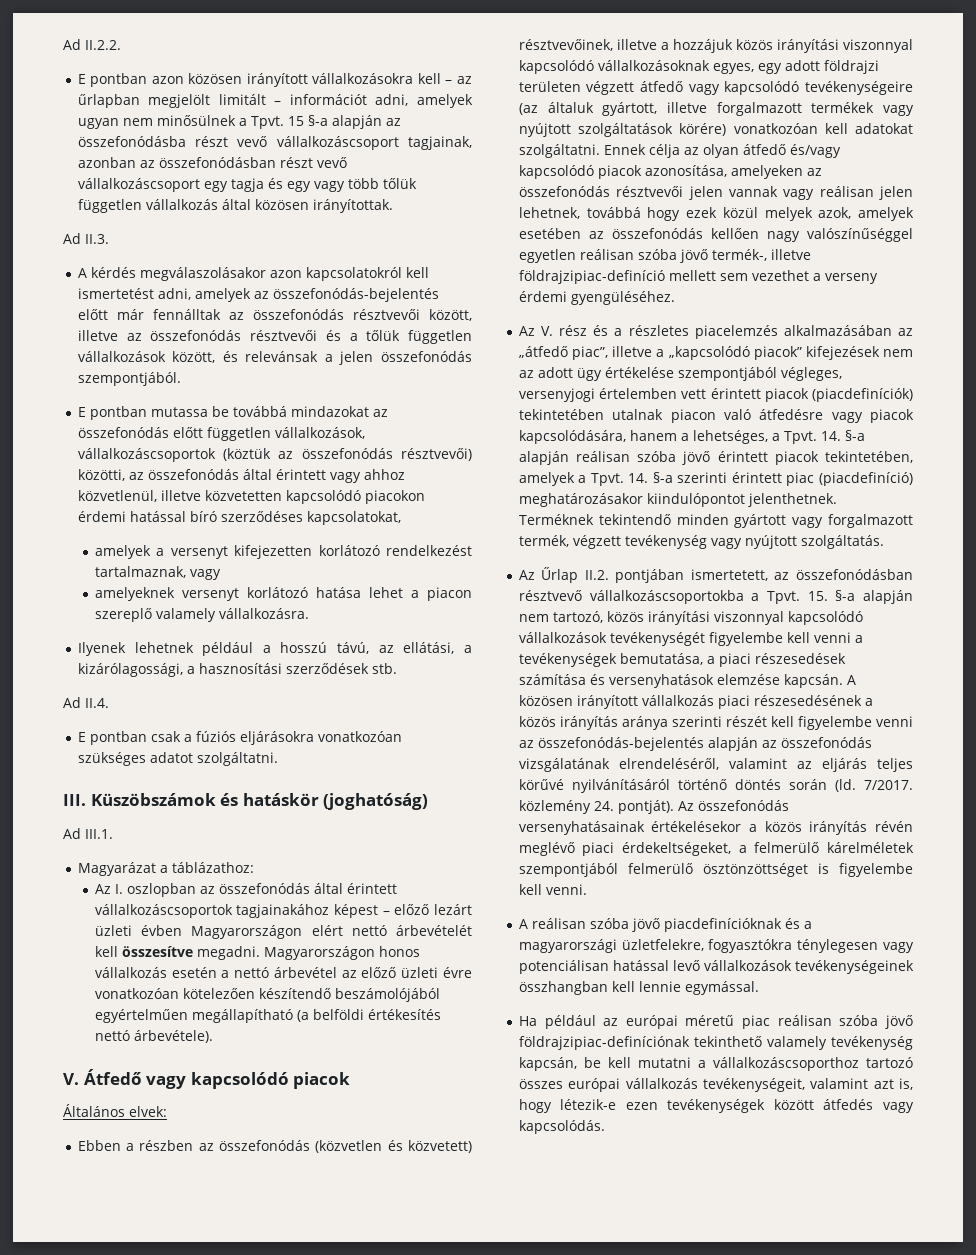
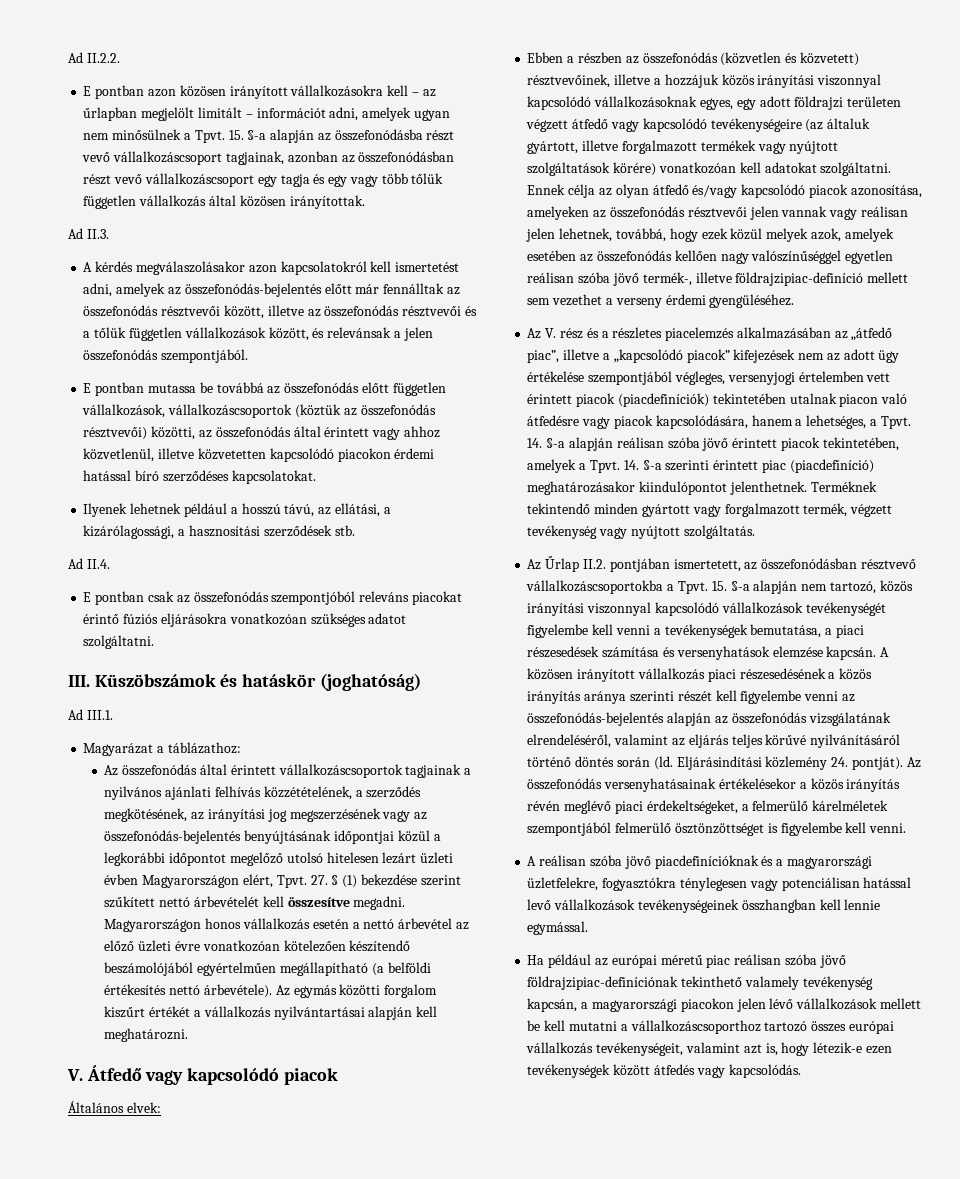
- 15 §-a alapján az összefonódásba részt vevő vállalkozáscsoport tagjainak, azonban az összefonódásban részt vevő vállalkozáscsoport egy tagja és egy vagy több tőlük független vállalkozás által közösen irányítottak.
+ 15. §-a alapján az összefonódásba részt vevő vállalkozáscsoport tagjainak, azonban az összefonódásban részt vevő vállalkozáscsoport egy tagja és egy vagy több tőlük független vállalkozás által közösen irányítottak.
- E pontban mutassa be továbbá mindazokat az összefonódás előtt független vállalkozások, vállalkozáscsoportok (köztük az összefonódás résztvevői) közötti, az összefonódás által érintett vagy ahhoz közvetlenül, illetve közvetetten kapcsolódó piacokon érdemi hatással bíró szerződéses kapcsolatokat,
- amelyek a versenyt kifejezetten korlátozó rendelkezést tartalmaznak, vagy
- amelyeknek versenyt korlátozó hatása lehet a piacon szereplő valamely vállalkozásra.
+ E pontban mutassa be továbbá az összefonódás előtt független vállalkozások, vállalkozáscsoportok (köztük az összefonódás résztvevői) közötti, az összefonódás által érintett vagy ahhoz közvetlenül, illetve közvetetten kapcsolódó piacokon érdemi hatással bíró szerződéses kapcsolatokat.
- E pontban csak a fúziós eljárásokra vonatkozóan szükséges adatot szolgáltatni.
+ E pontban csak az összefonódás szempontjóból releváns piacokat érintő fúziós eljárásokra vonatkozóan szükséges adatot szolgáltatni.
- Az I. oszlopban az összefonódás által érintett vállalkozáscsoportok tagjainakához képest – előző lezárt üzleti évben Magyarországon elért nettó árbevételét kell összesítve megadni.
+ Az összefonódás által érintett vállalkozáscsoportok tagjainak a nyilvános ajánlati felhívás közzétételének, a szerződés megkötésének, az irányítási jog megszerzésének vagy az összefonódás-bejelentés benyújtásának időpontjai közül a legkorábbi időpontot megelőző utolsó hitelesen lezárt üzleti évben Magyarországon elért, Tpvt. 27. § (1) bekezdése szerint szűkített nettó árbevételét kell összesítve megadni.
+ Az egymás közötti forgalom kiszűrt értékét a vállalkozás nyilvántartásai alapján kell meghatározni.
- Ennek célja az olyan átfedő és/vagy kapcsolódó piacok azonosítása, amelyeken az összefonódás résztvevői jelen vannak vagy reálisan jelen lehetnek, továbbá hogy ezek közül melyek azok, amelyek esetében az összefonódás kellően nagy valószínűséggel egyetlen reálisan szóba jövő termék-, illetve földrajzipiac-definíció mellett sem vezethet a verseny érdemi gyengüléséhez.
+ Ennek célja az olyan átfedő és/vagy kapcsolódó piacok azonosítása, amelyeken az összefonódás résztvevői jelen vannak vagy reálisan jelen lehetnek, továbbá, hogy ezek közül melyek azok, amelyek esetében az összefonódás kellően nagy valószínűséggel egyetlen reálisan szóba jövő termék-, illetve földrajzipiac-definíció mellett sem vezethet a verseny érdemi gyengüléséhez.
- 7/2017. közlemény 24. pontját).
+ Eljárásindítási közlemény 24. pontját).
- Ha például az európai méretű piac reálisan szóba jövő földrajzipiac-definíciónak tekinthető valamely tevékenység kapcsán, be kell mutatni a vállalkozáscsoporthoz tartozó összes európai vállalkozás tevékenységeit, valamint azt is, hogy létezik-e ezen tevékenységek között átfedés vagy kapcsolódás.
+ Ha például az európai méretű piac reálisan szóba jövő földrajzipiac-definíciónak tekinthető valamely tevékenység kapcsán, a magyarországi piacokon jelen lévő vállalkozások mellett be kell mutatni a vállalkozáscsoporthoz tartozó összes európai vállalkozás tevékenységeit, valamint azt is, hogy létezik-e ezen tevékenységek között átfedés vagy kapcsolódás.

